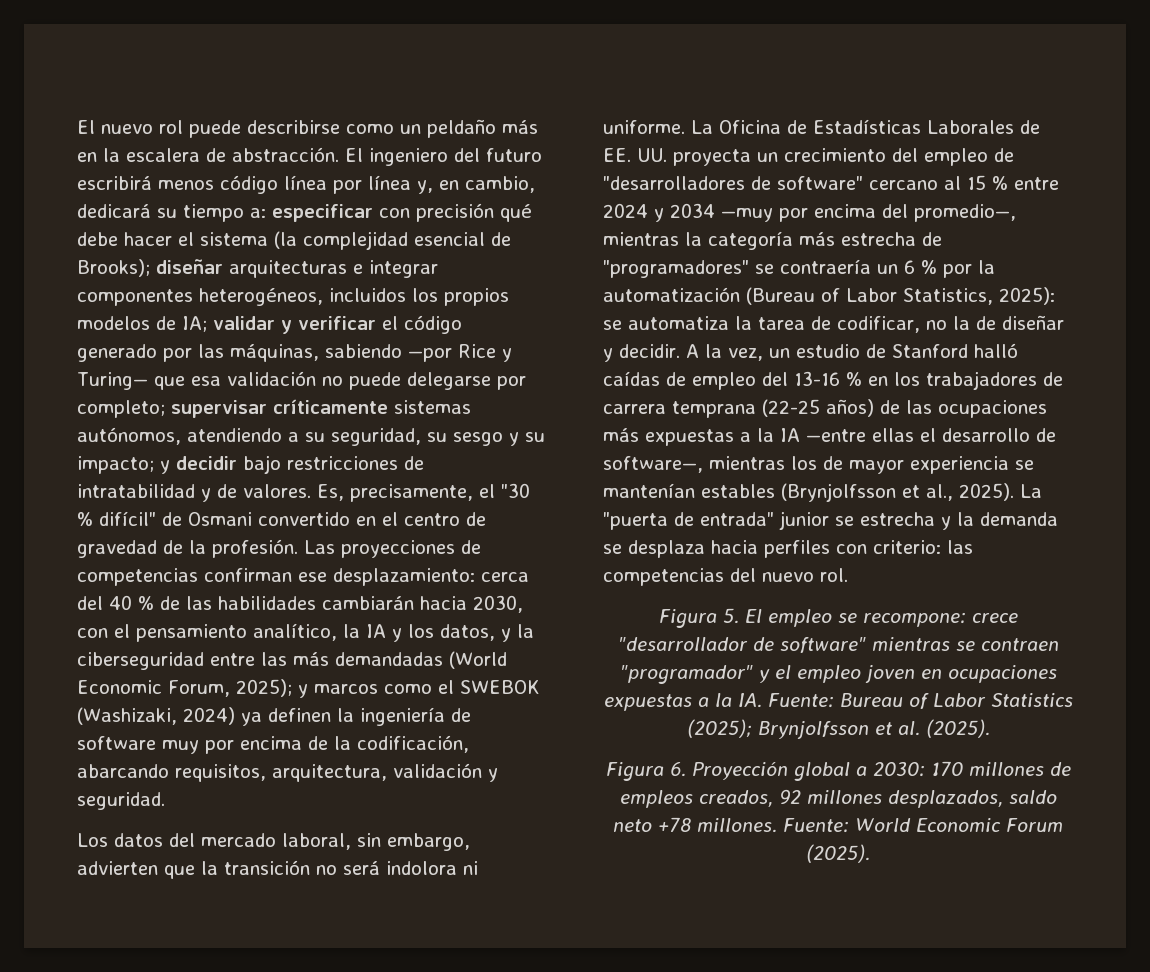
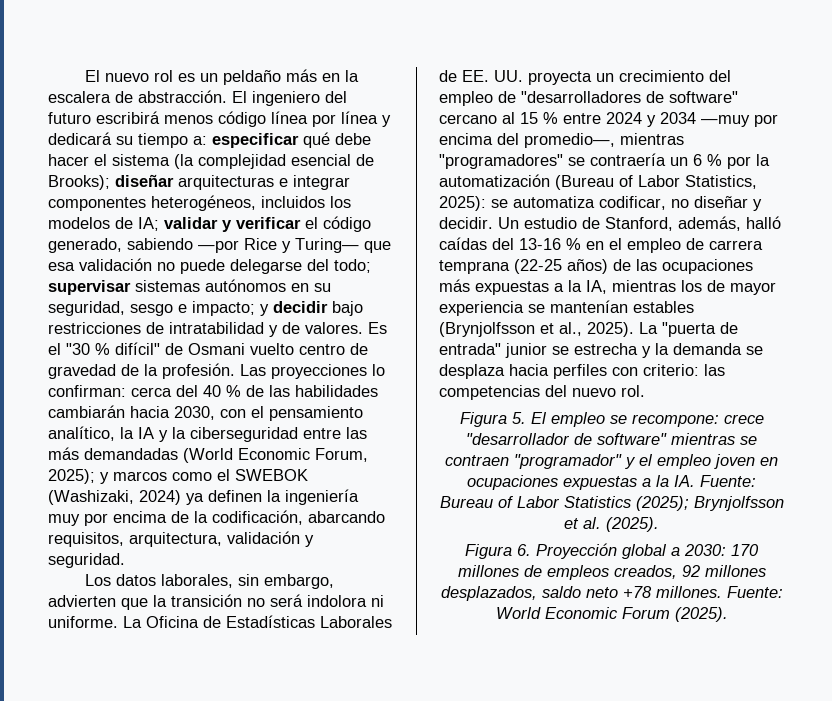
- El nuevo rol puede describirse como un peldaño más en la escalera de abstracción.
+ El nuevo rol es un peldaño más en la escalera de abstracción.
- El ingeniero del futuro escribirá menos código línea por línea y, en cambio, dedicará su tiempo a:
+ El ingeniero del futuro escribirá menos código línea por línea y dedicará su tiempo a:
- especificar con precisión qué debe hacer el sistema (la complejidad esencial de Brooks);
+ especificar qué debe hacer el sistema (la complejidad esencial de Brooks);
- diseñar arquitecturas e integrar componentes heterogéneos, incluidos los propios modelos de IA;
+ diseñar arquitecturas e integrar componentes heterogéneos, incluidos los modelos de IA;
- validar y verificar el código generado por las máquinas, sabiendo —por Rice y Turing— que esa validación no puede delegarse por completo; supervisar críticamente sistemas autónomos, atendiendo a su seguridad, su sesgo y su impacto;
+ validar y verificar el código generado, sabiendo —por Rice y Turing— que esa validación no puede delegarse del todo; supervisar sistemas autónomos en su seguridad, sesgo e impacto;
- Es, precisamente, el "30 % difícil" de Osmani convertido en el centro de gravedad de la profesión.
+ Es el "30 % difícil" de Osmani vuelto centro de gravedad de la profesión.
- Las proyecciones de competencias confirman ese desplazamiento: cerca del 40 % de las habilidades cambiarán hacia 2030, con el pensamiento analítico, la IA y los datos, y la ciberseguridad entre las más demandadas (World Economic Forum, 2025); y marcos como el SWEBOK (Washizaki, 2024) ya definen la ingeniería de software muy por encima de la codificación, abarcando requisitos, arquitectura, validación y seguridad.
+ Las proyecciones lo confirman: cerca del 40 % de las habilidades cambiarán hacia 2030, con el pensamiento analítico, la IA y la ciberseguridad entre las más demandadas (World Economic Forum, 2025); y marcos como el SWEBOK (Washizaki, 2024) ya definen la ingeniería muy por encima de la codificación, abarcando requisitos, arquitectura, validación y seguridad.
- Los datos del mercado laboral, sin embargo, advierten que la transición no será indolora ni uniforme.
+ Los datos laborales, sin embargo, advierten que la transición no será indolora ni uniforme.
- La Oficina de Estadísticas Laborales de EE. UU. proyecta un crecimiento del empleo de "desarrolladores de software" cercano al 15 % entre 2024 y 2034 —muy por encima del promedio—, mientras la categoría más estrecha de "programadores" se contraería un 6 % por la automatización (Bureau of Labor Statistics, 2025):
+ La Oficina de Estadísticas Laborales de EE. UU. proyecta un crecimiento del empleo de "desarrolladores de software" cercano al 15 % entre 2024 y 2034 —muy por encima del promedio—, mientras "programadores" se contraería un 6 % por la automatización (Bureau of Labor Statistics, 2025):
- se automatiza la tarea de codificar, no la de diseñar y decidir. A la vez, un estudio de Stanford halló caídas de empleo del 13-16 % en los trabajadores de carrera temprana (22-25 años) de las ocupaciones más expuestas a la IA —entre ellas el desarrollo de software—, mientras los de mayor experiencia se mantenían estables (Brynjolfsson et al., 2025).
+ se automatiza codificar, no diseñar y decidir. Un estudio de Stanford, además, halló caídas del 13-16 % en el empleo de carrera temprana (22-25 años) de las ocupaciones más expuestas a la IA, mientras los de mayor experiencia se mantenían estables (Brynjolfsson et al., 2025).

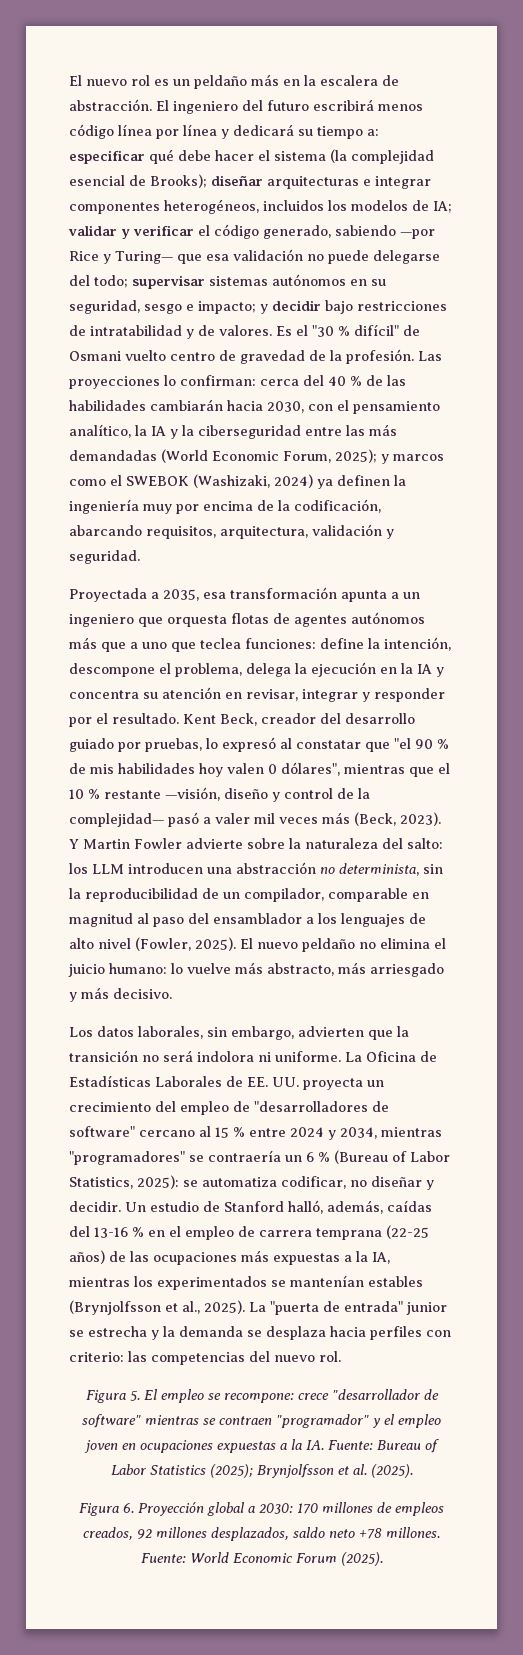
+ Proyectada a 2035, esa transformación apunta a un ingeniero que orquesta flotas de agentes autónomos más que a uno que teclea funciones: define la intención, descompone el problema, delega la ejecución en la IA y concentra su atención en revisar, integrar y responder por el resultado. Kent Beck, creador del desarrollo guiado por pruebas, lo expresó al constatar que "el 90 % de mis habilidades hoy valen 0 dólares", mientras que el 10 % restante —visión, diseño y control de la complejidad— pasó a valer mil veces más (Beck, 2023). Y Martin Fowler advierte sobre la naturaleza del salto: los LLM introducen una abstracción no determinista, sin la reproducibilidad de un compilador, comparable en magnitud al paso del ensamblador a los lenguajes de alto nivel (Fowler, 2025). El nuevo peldaño no elimina el juicio humano: lo vuelve más abstracto, más arriesgado y más decisivo.
- La Oficina de Estadísticas Laborales de EE. UU. proyecta un crecimiento del empleo de "desarrolladores de software" cercano al 15 % entre 2024 y 2034 —muy por encima del promedio—, mientras "programadores" se contraería un 6 % por la automatización (Bureau of Labor Statistics, 2025): se automatiza codificar, no diseñar y decidir.
+ La Oficina de Estadísticas Laborales de EE. UU. proyecta un crecimiento del empleo de "desarrolladores de software" cercano al 15 % entre 2024 y 2034, mientras "programadores" se contraería un 6 % (Bureau of Labor Statistics, 2025): se automatiza codificar, no diseñar y decidir.
- Un estudio de Stanford, además, halló caídas del 13-16 % en el empleo de carrera temprana (22-25 años) de las ocupaciones más expuestas a la IA, mientras los de mayor experiencia se mantenían estables (Brynjolfsson et al., 2025).
+ Un estudio de Stanford halló, además, caídas del 13-16 % en el empleo de carrera temprana (22-25 años) de las ocupaciones más expuestas a la IA, mientras los experimentados se mantenían estables (Brynjolfsson et al., 2025).

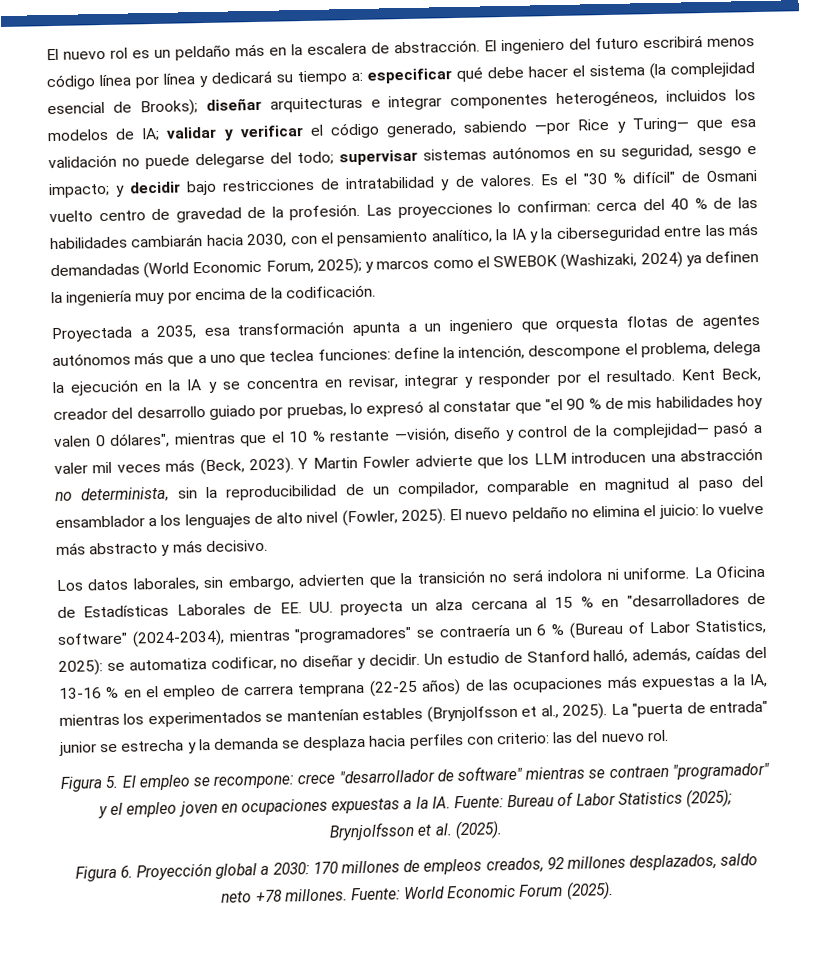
- Las proyecciones lo confirman: cerca del 40 % de las habilidades cambiarán hacia 2030, con el pensamiento analítico, la IA y la ciberseguridad entre las más demandadas (World Economic Forum, 2025); y marcos como el SWEBOK (Washizaki, 2024) ya definen la ingeniería muy por encima de la codificación, abarcando requisitos, arquitectura, validación y seguridad.
+ Las proyecciones lo confirman: cerca del 40 % de las habilidades cambiarán hacia 2030, con el pensamiento analítico, la IA y la ciberseguridad entre las más demandadas (World Economic Forum, 2025); y marcos como el SWEBOK (Washizaki, 2024) ya definen la ingeniería muy por encima de la codificación.
- Proyectada a 2035, esa transformación apunta a un ingeniero que orquesta flotas de agentes autónomos más que a uno que teclea funciones: define la intención, descompone el problema, delega la ejecución en la IA y concentra su atención en revisar, integrar y responder por el resultado.
+ Proyectada a 2035, esa transformación apunta a un ingeniero que orquesta flotas de agentes autónomos más que a uno que teclea funciones: define la intención, descompone el problema, delega la ejecución en la IA y se concentra en revisar, integrar y responder por el resultado.
- Y Martin Fowler advierte sobre la naturaleza del salto: los LLM introducen una abstracción no determinista, sin la reproducibilidad de un compilador, comparable en magnitud al paso del ensamblador a los lenguajes de alto nivel (Fowler, 2025).
+ Y Martin Fowler advierte que los LLM introducen una abstracción no determinista, sin la reproducibilidad de un compilador, comparable en magnitud al paso del ensamblador a los lenguajes de alto nivel (Fowler, 2025).
- El nuevo peldaño no elimina el juicio humano: lo vuelve más abstracto, más arriesgado y más decisivo.
+ El nuevo peldaño no elimina el juicio: lo vuelve más abstracto y más decisivo.
- La Oficina de Estadísticas Laborales de EE. UU. proyecta un crecimiento del empleo de "desarrolladores de software" cercano al 15 % entre 2024 y 2034, mientras "programadores" se contraería un 6 % (Bureau of Labor Statistics, 2025): se automatiza codificar, no diseñar y decidir.
+ La Oficina de Estadísticas Laborales de EE. UU. proyecta un alza cercana al 15 % en "desarrolladores de software" (2024-2034), mientras "programadores" se contraería un 6 % (Bureau of Labor Statistics, 2025): se automatiza codificar, no diseñar y decidir.
- La "puerta de entrada" junior se estrecha y la demanda se desplaza hacia perfiles con criterio: las competencias del nuevo rol.
+ La "puerta de entrada" junior se estrecha y la demanda se desplaza hacia perfiles con criterio: las del nuevo rol.

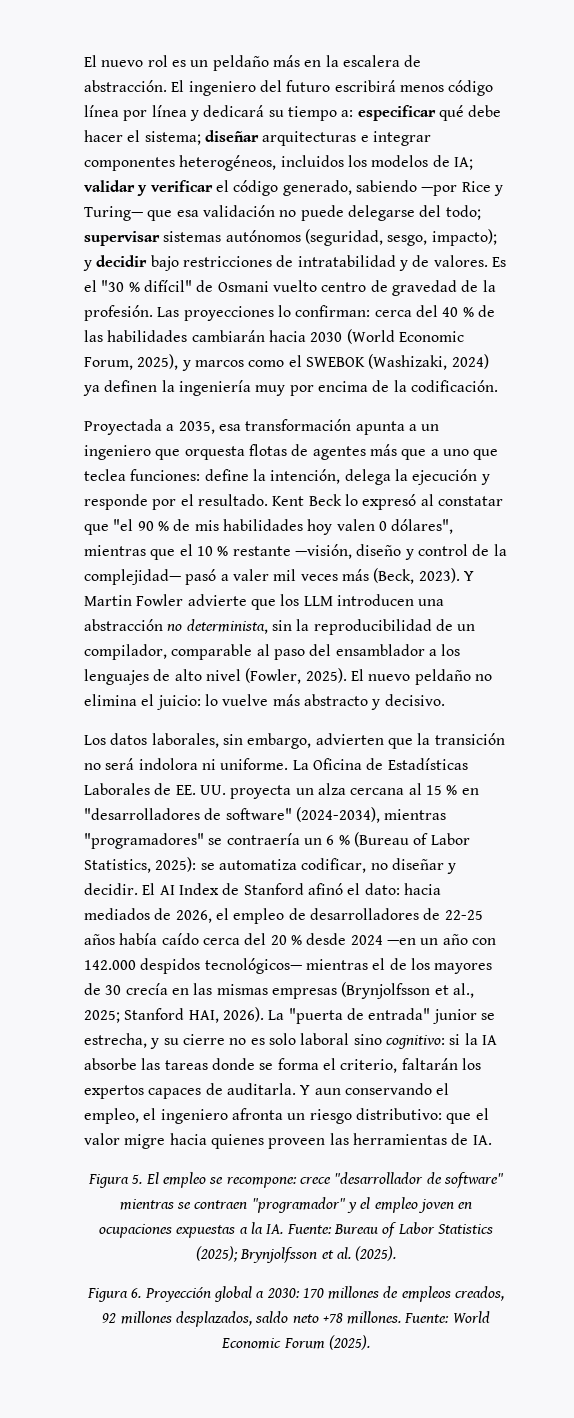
- especificar qué debe hacer el sistema (la complejidad esencial de Brooks);
+ especificar qué debe hacer el sistema;
- supervisar sistemas autónomos en su seguridad, sesgo e impacto;
+ supervisar sistemas autónomos (seguridad, sesgo, impacto);
- Las proyecciones lo confirman: cerca del 40 % de las habilidades cambiarán hacia 2030, con el pensamiento analítico, la IA y la ciberseguridad entre las más demandadas (World Economic Forum, 2025); y marcos como el SWEBOK (Washizaki, 2024) ya definen la ingeniería muy por encima de la codificación.
+ Las proyecciones lo confirman: cerca del 40 % de las habilidades cambiarán hacia 2030 (World Economic Forum, 2025), y marcos como el SWEBOK (Washizaki, 2024) ya definen la ingeniería muy por encima de la codificación.
- Proyectada a 2035, esa transformación apunta a un ingeniero que orquesta flotas de agentes autónomos más que a uno que teclea funciones: define la intención, descompone el problema, delega la ejecución en la IA y se concentra en revisar, integrar y responder por el resultado. Kent Beck, creador del desarrollo guiado por pruebas, lo expresó al constatar que "el 90 % de mis habilidades hoy valen 0 dólares", mientras que el 10 % restante —visión, diseño y control de la complejidad— pasó a valer mil veces más (Beck, 2023).
+ Proyectada a 2035, esa transformación apunta a un ingeniero que orquesta flotas de agentes más que a uno que teclea funciones: define la intención, delega la ejecución y responde por el resultado. Kent Beck lo expresó al constatar que "el 90 % de mis habilidades hoy valen 0 dólares", mientras que el 10 % restante —visión, diseño y control de la complejidad— pasó a valer mil veces más (Beck, 2023).
- Y Martin Fowler advierte que los LLM introducen una abstracción no determinista, sin la reproducibilidad de un compilador, comparable en magnitud al paso del ensamblador a los lenguajes de alto nivel (Fowler, 2025).
+ Y Martin Fowler advierte que los LLM introducen una abstracción no determinista, sin la reproducibilidad de un compilador, comparable al paso del ensamblador a los lenguajes de alto nivel (Fowler, 2025).
- El nuevo peldaño no elimina el juicio: lo vuelve más abstracto y más decisivo.
+ El nuevo peldaño no elimina el juicio: lo vuelve más abstracto y decisivo.
- Un estudio de Stanford halló, además, caídas del 13-16 % en el empleo de carrera temprana (22-25 años) de las ocupaciones más expuestas a la IA, mientras los experimentados se mantenían estables (Brynjolfsson et al., 2025).
+ El AI Index de Stanford afinó el dato: hacia mediados de 2026, el empleo de desarrolladores de 22-25 años había caído cerca del 20 % desde 2024 —en un año con 142.000 despidos tecnológicos— mientras el de los mayores de 30 crecía en las mismas empresas (Brynjolfsson et al., 2025; Stanford HAI, 2026).
- La "puerta de entrada" junior se estrecha y la demanda se desplaza hacia perfiles con criterio: las del nuevo rol.
+ La "puerta de entrada" junior se estrecha, y su cierre no es solo laboral sino cognitivo: si la IA absorbe las tareas donde se forma el criterio, faltarán los expertos capaces de auditarla. Y aun conservando el empleo, el ingeniero afronta un riesgo distributivo: que el valor migre hacia quienes proveen las herramientas de IA.

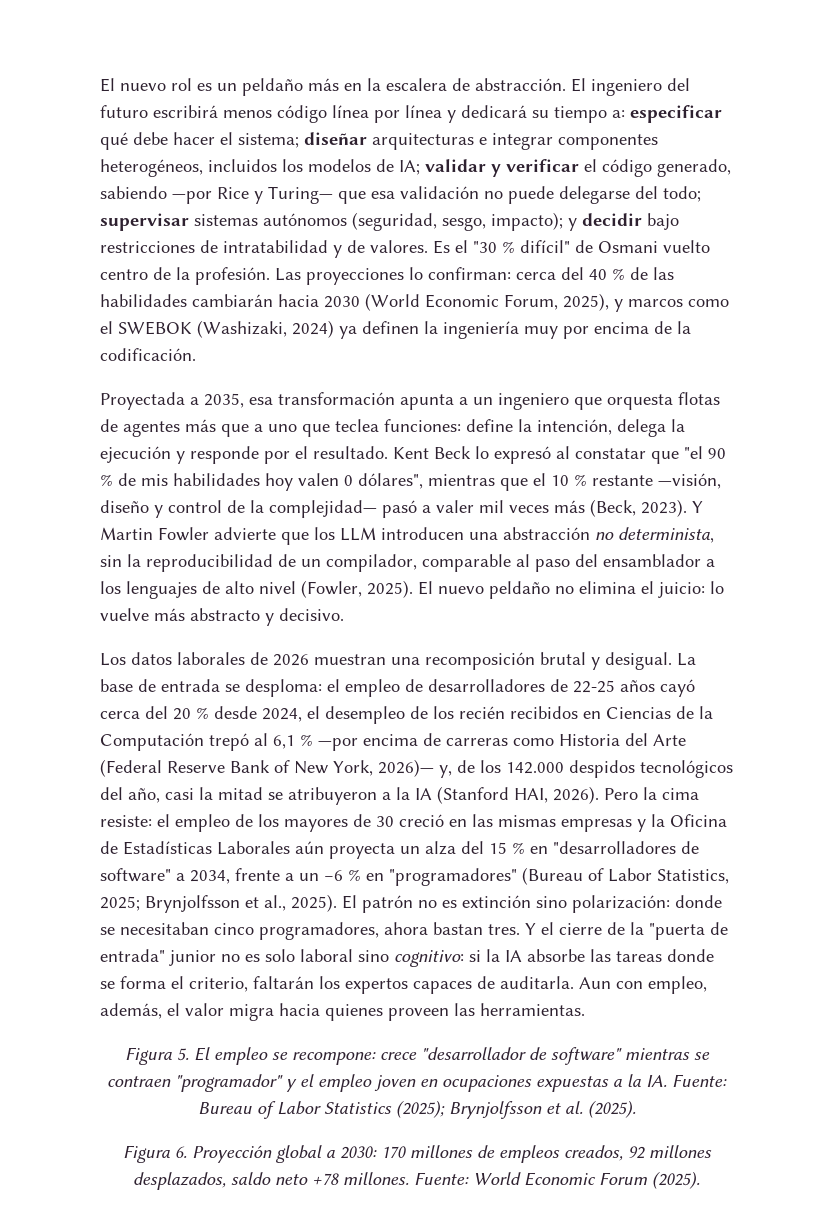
- Es el "30 % difícil" de Osmani vuelto centro de gravedad de la profesión.
+ Es el "30 % difícil" de Osmani vuelto centro de la profesión.
- Los datos laborales, sin embargo, advierten que la transición no será indolora ni uniforme. La Oficina de Estadísticas Laborales de EE. UU. proyecta un alza cercana al 15 % en "desarrolladores de software" (2024-2034), mientras "programadores" se contraería un 6 % (Bureau of Labor Statistics, 2025): se automatiza codificar, no diseñar y decidir. El AI Index de Stanford afinó el dato: hacia mediados de 2026, el empleo de desarrolladores de 22-25 años había caído cerca del 20 % desde 2024 —en un año con 142.000 despidos tecnológicos— mientras el de los mayores de 30 crecía en las mismas empresas (Brynjolfsson et al., 2025; Stanford HAI, 2026). La "puerta de entrada" junior se estrecha, y su cierre no es solo laboral sino cognitivo: si la IA absorbe las tareas donde se forma el criterio, faltarán los expertos capaces de auditarla.
+ Los datos laborales de 2026 muestran una recomposición brutal y desigual. La base de entrada se desploma: el empleo de desarrolladores de 22-25 años cayó cerca del 20 % desde 2024, el desempleo de los recién recibidos en Ciencias de la Computación trepó al 6,1 % —por encima de carreras como Historia del Arte (Federal Reserve Bank of New York, 2026)— y, de los 142.000 despidos tecnológicos del año, casi la mitad se atribuyeron a la IA (Stanford HAI, 2026). Pero la cima resiste: el empleo de los mayores de 30 creció en las mismas empresas y la Oficina de Estadísticas Laborales aún proyecta un alza del 15 % en "desarrolladores de software" a 2034, frente a un −6 % en "programadores" (Bureau of Labor Statistics, 2025; Brynjolfsson et al., 2025). El patrón no es extinción sino polarización: donde se necesitaban cinco programadores, ahora bastan tres. Y el cierre de la "puerta de entrada" junior no es solo laboral sino cognitivo: si la IA absorbe las tareas donde se forma el criterio, faltarán los expertos capaces de auditarla.
- Y aun conservando el empleo, el ingeniero afronta un riesgo distributivo: que el valor migre hacia quienes proveen las herramientas de IA.
+ Aun con empleo, además, el valor migra hacia quienes proveen las herramientas.

